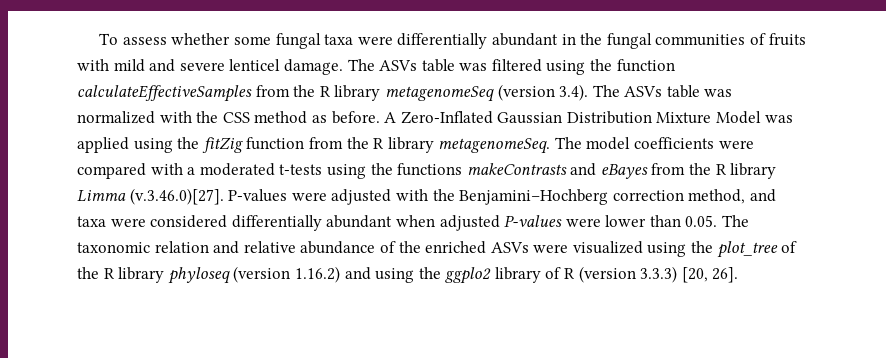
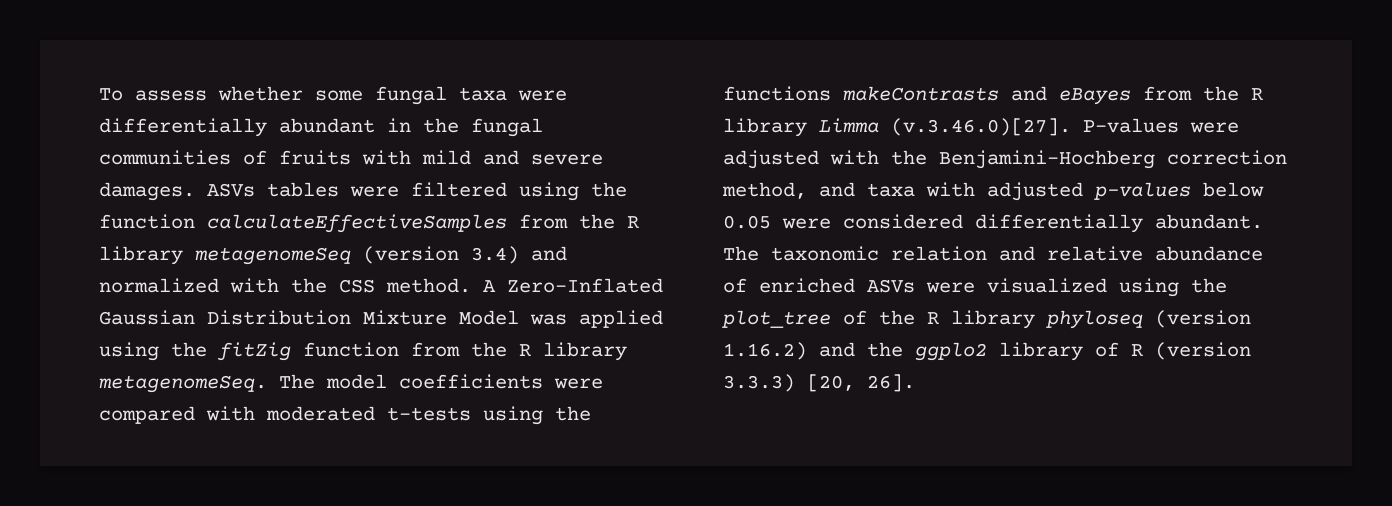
- To assess whether some fungal taxa were differentially abundant in the fungal communities of fruits with mild and severe lenticel damage. The ASVs table was filtered using the function calculateEffectiveSamples from the R library metagenomeSeq (version 3.4). The ASVs table was normalized with the CSS method as before.
+ To assess whether some fungal taxa were differentially abundant in the fungal communities of fruits with mild and severe damages. ASVs tables were filtered using the function calculateEffectiveSamples from the R library metagenomeSeq (version 3.4) and normalized with the CSS method.
- The model coefficients were compared with a moderated t-tests using the functions makeContrasts and eBayes from the R library Limma (v.3.46.0)[27]. P-values were adjusted with the Benjamini–Hochberg correction method, and taxa were considered differentially abundant when adjusted P-values were lower than 0.05. The taxonomic relation and relative abundance of the enriched ASVs were visualized using the plot_tree of the R library phyloseq (version 1.16.2) and using the ggplo2 library of R (version 3.3.3) [20, 26].
+ The model coefficients were compared with moderated t-tests using the functions makeContrasts and eBayes from the R library Limma (v.3.46.0)[27]. P-values were adjusted with the Benjamini–Hochberg correction method, and taxa with adjusted p-values below 0.05 were considered differentially abundant. The taxonomic relation and relative abundance of enriched ASVs were visualized using the plot_tree of the R library phyloseq (version 1.16.2) and the ggplo2 library of R (version 3.3.3) [20, 26].

